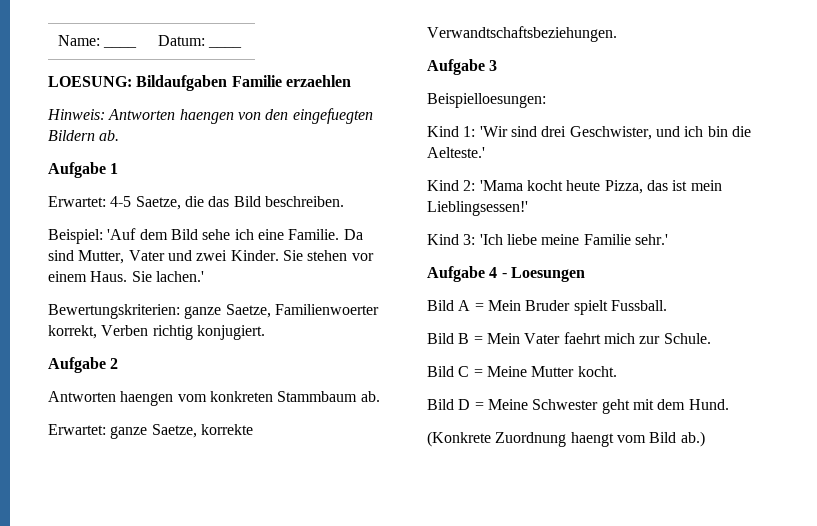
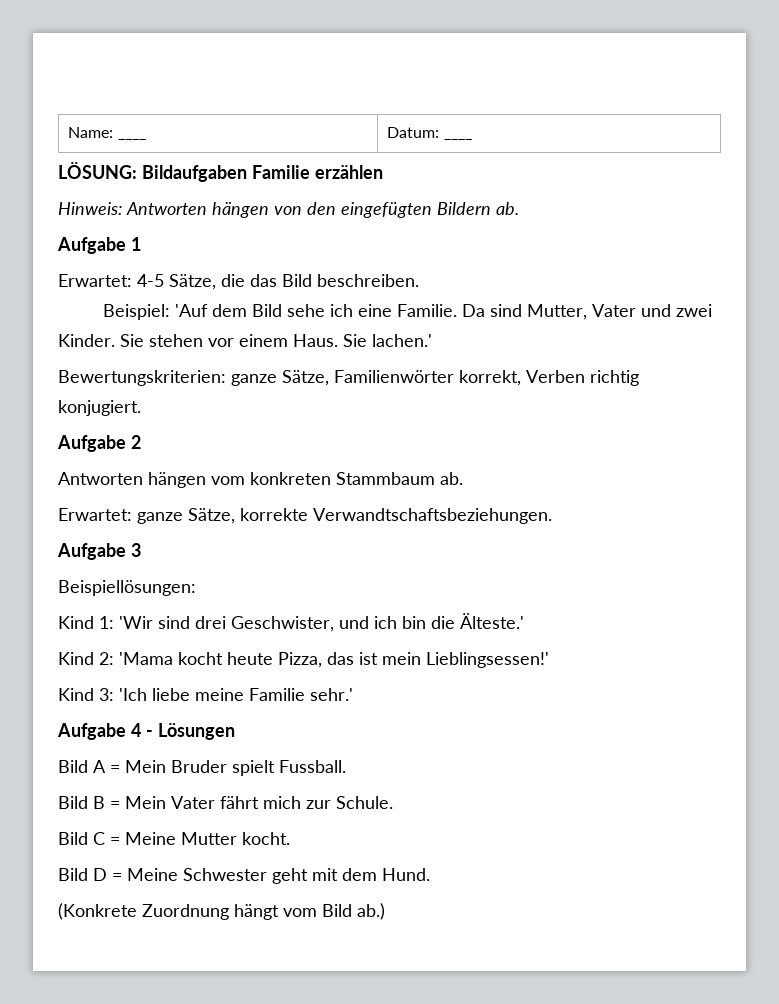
- LOESUNG: Bildaufgaben Familie erzaehlen
+ LÖSUNG: Bildaufgaben Familie erzählen
- Hinweis: Antworten haengen von den eingefuegten Bildern ab.
+ Hinweis: Antworten hängen von den eingefügten Bildern ab.
- Erwartet: 4-5 Saetze, die das Bild beschreiben.
+ Erwartet: 4-5 Sätze, die das Bild beschreiben.
- Bewertungskriterien: ganze Saetze, Familienwoerter korrekt, Verben richtig konjugiert.
+ Bewertungskriterien: ganze Sätze, Familienwörter korrekt, Verben richtig konjugiert.
- Antworten haengen vom konkreten Stammbaum ab.
+ Antworten hängen vom konkreten Stammbaum ab.
- Erwartet: ganze Saetze, korrekte Verwandtschaftsbeziehungen.
+ Erwartet: ganze Sätze, korrekte Verwandtschaftsbeziehungen.
- Beispielloesungen:
+ Beispiellösungen:
- Kind 1: 'Wir sind drei Geschwister, und ich bin die Aelteste.'
+ Kind 1: 'Wir sind drei Geschwister, und ich bin die Älteste.'
- Aufgabe 4 - Loesungen
+ Aufgabe 4 - Lösungen
- Bild B = Mein Vater faehrt mich zur Schule.
+ Bild B = Mein Vater fährt mich zur Schule.
- (Konkrete Zuordnung haengt vom Bild ab.)
+ (Konkrete Zuordnung hängt vom Bild ab.)

